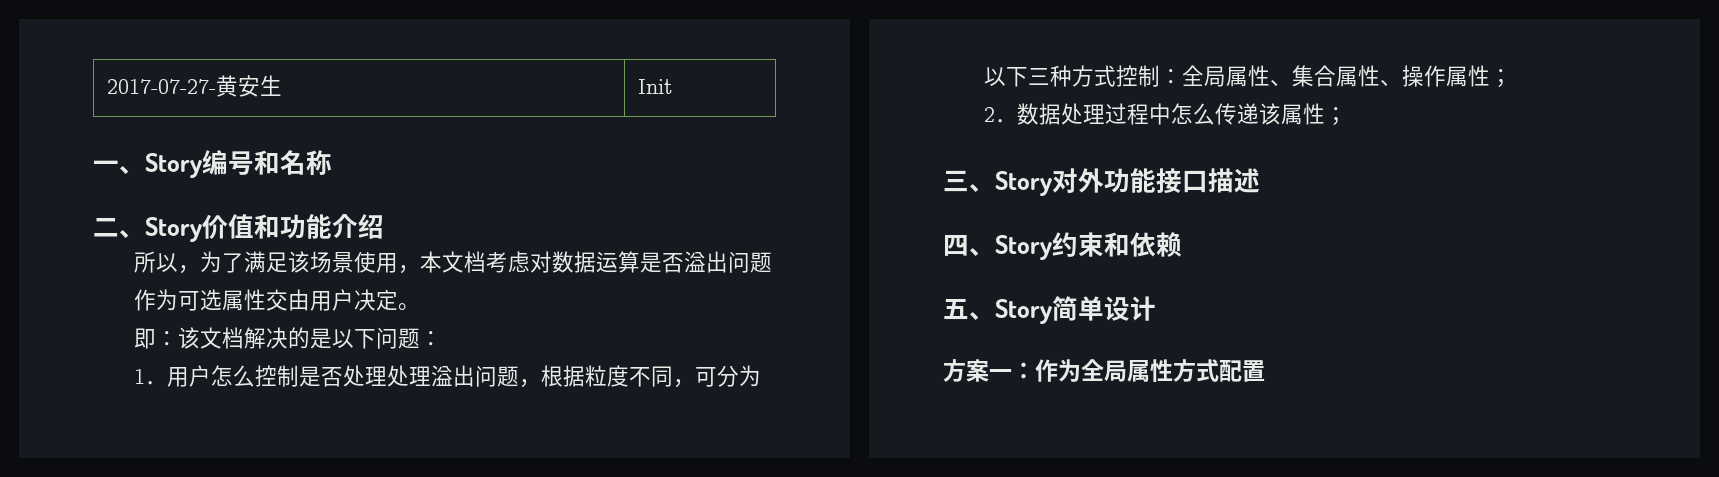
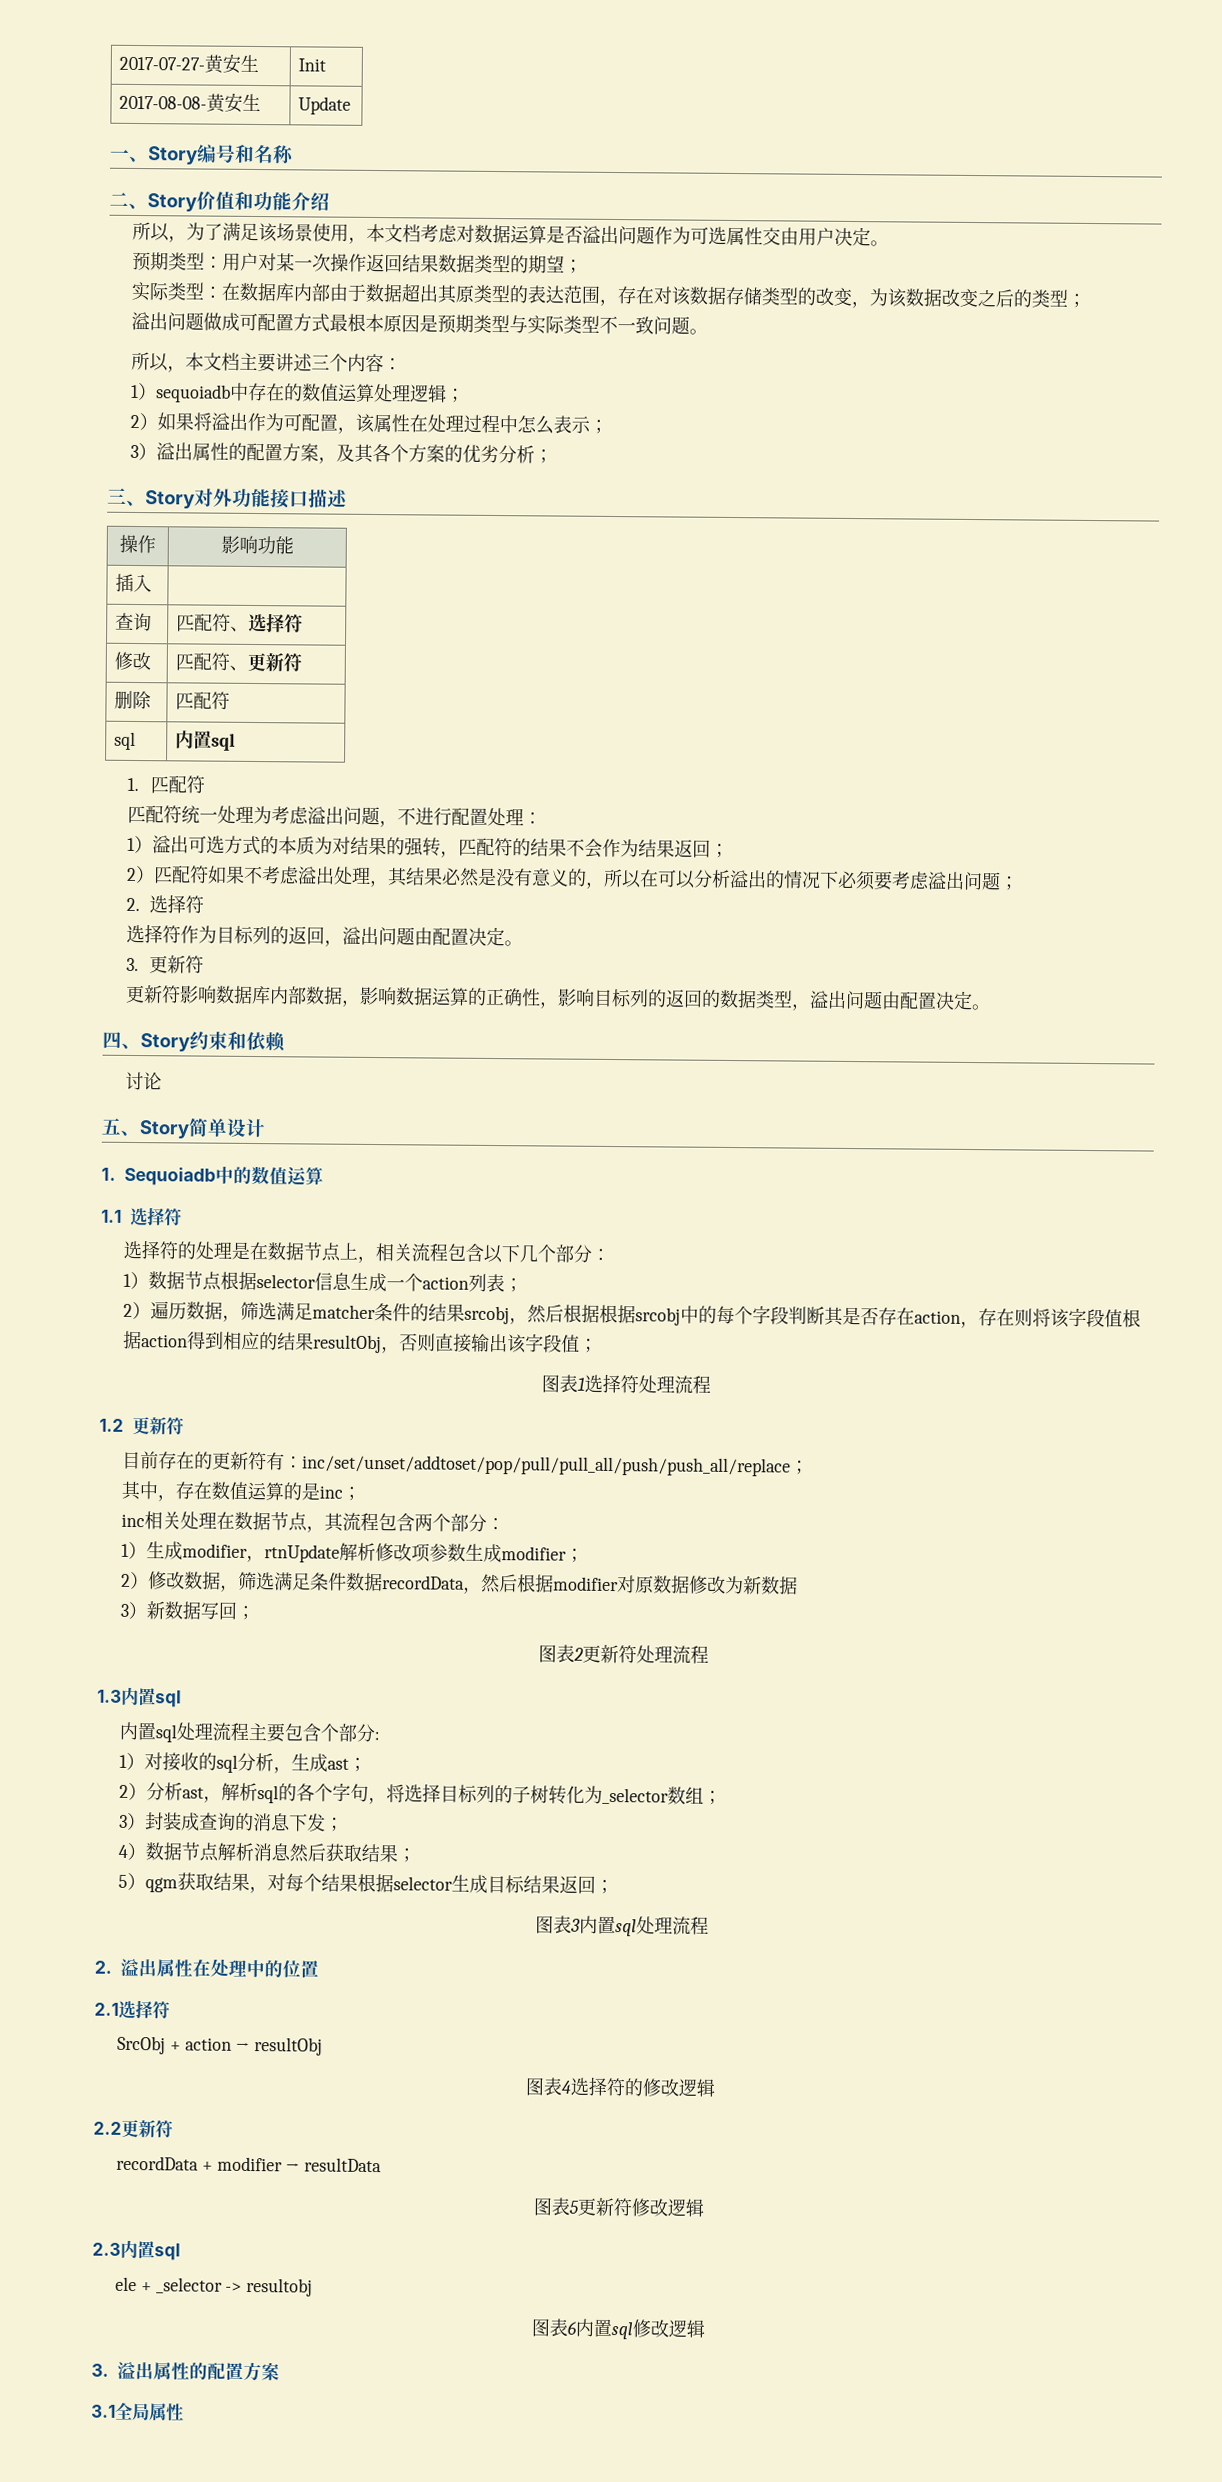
+ 2017-08-08-黄安生 | Update
- 即：该文档解决的是以下问题：
- 1．用户怎么控制是否处理处理溢出问题，根据粒度不同，可分为以下三种方式控制：全局属性、集合属性、操作属性；
- 2．数据处理过程中怎么传递该属性；
+ 预期类型：用户对某一次操作返回结果数据类型的期望；
+ 实际类型：在数据库内部由于数据超出其原类型的表达范围，存在对该数据存储类型的改变，为该数据改变之后的类型；
+ 溢出问题做成可配置方式最根本原因是预期类型与实际类型不一致问题。
+ 所以，本文档主要讲述三个内容：
+ 1）sequoiadb中存在的数值运算处理逻辑；
+ 2）如果将溢出作为可配置，该属性在处理过程中怎么表示；
+ 3）溢出属性的配置方案，及其各个方案的优劣分析；
+ 操作 | 影响功能
+ 插入 |
+ 查询 | 匹配符、选择符
+ 修改 | 匹配符、更新符
+ 删除 | 匹配符
+ sql | 内置sql
+ 1.匹配符
+ 匹配符统一处理为考虑溢出问题，不进行配置处理：
+ 1）溢出可选方式的本质为对结果的强转，匹配符的结果不会作为结果返回；
+ 2）匹配符如果不考虑溢出处理，其结果必然是没有意义的，所以在可以分析溢出的情况下必须要考虑溢出问题；
+ 2.选择符
+ 选择符作为目标列的返回，溢出问题由配置决定。
+ 3.更新符
+ 更新符影响数据库内部数据，影响数据运算的正确性，影响目标列的返回的数据类型，溢出问题由配置决定。
+ 讨论
- 方案一：作为全局属性方式配置
+ 1. Sequoiadb中的数值运算
+ 1.1选择符
+ 选择符的处理是在数据节点上，相关流程包含以下几个部分：
+ 1）数据节点根据selector信息生成一个action列表；
+ 2）遍历数据，筛选满足matcher条件的结果srcobj，然后根据根据srcobj中的每个字段判断其是否存在action，存在则将该字段值根据action得到相应的结果resultObj，否则直接输出该字段值；
+ 图表1选择符处理流程
+ 1.2更新符
+ 目前存在的更新符有：inc/set/unset/addtoset/pop/pull/pull_all/push/push_all/replace；
+ 其中，存在数值运算的是inc；
+ inc相关处理在数据节点，其流程包含两个部分：
+ 1）生成modifier，rtnUpdate解析修改项参数生成modifier；
+ 2）修改数据，筛选满足条件数据recordData，然后根据modifier对原数据修改为新数据
+ 3）新数据写回；
+ 图表2更新符处理流程
+ 1.3内置sql
+ 内置sql处理流程主要包含个部分:
+ 1）对接收的sql分析，生成ast；
+ 2）分析ast，解析sql的各个字句，将选择目标列的子树转化为_selector数组；
+ 3）封装成查询的消息下发；
+ 4）数据节点解析消息然后获取结果；
+ 5）qgm获取结果，对每个结果根据selector生成目标结果返回；
+ 图表3内置sql处理流程
+ 2.溢出属性在处理中的位置
+ 2.1选择符
+ SrcObj + action → resultObj
+ 图表4选择符的修改逻辑
+ 2.2更新符
+ recordData + modifier → resultData
+ 图表5更新符修改逻辑
+ 2.3内置sql
+ ele + _selector -> resultobj
+ 图表6内置sql修改逻辑
+ 3.溢出属性的配置方案
+ 3.1全局属性

